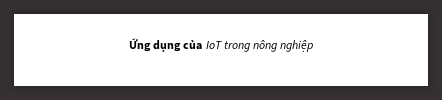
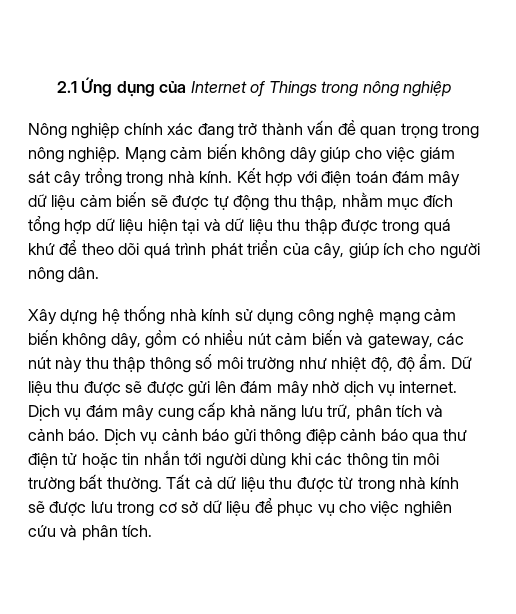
- Ứng dụng của IoT trong nông nghiệp
+ 2.1 Ứng dụng của Internet of Things trong nông nghiệp
+ Nông nghiệp chính xác đang trở thành vấn đề quan trọng trong nông nghiệp. Mạng cảm biến không dây giúp cho việc giám sát cây trồng trong nhà kính. Kết hợp với điện toán đám mây dữ liệu cảm biến sẽ được tự động thu thập, nhằm mục đích tổng hợp dữ liệu hiện tại và dữ liệu thu thập được trong quá khứ để theo dõi quá trình phát triển của cây, giúp ích cho người nông dân.
+ Xây dựng hệ thống nhà kính sử dụng công nghệ mạng cảm biến không dây, gồm có nhiều nút cảm biến và gateway, các nút này thu thập thông số môi trường như nhiệt độ, độ ẩm. Dữ liệu thu được sẽ được gửi lên đám mây nhờ dịch vụ internet. Dịch vụ đám mây cung cấp khả năng lưu trữ, phân tích và cảnh báo. Dịch vụ cảnh báo gửi thông điệp cảnh báo qua thư điện tử hoặc tin nhắn tới người dùng khi các thông tin môi trường bất thường. Tất cả dữ liệu thu được từ trong nhà kính sẽ được lưu trong cơ sở dữ liệu để phục vụ cho việc nghiên cứu và phân tích.

